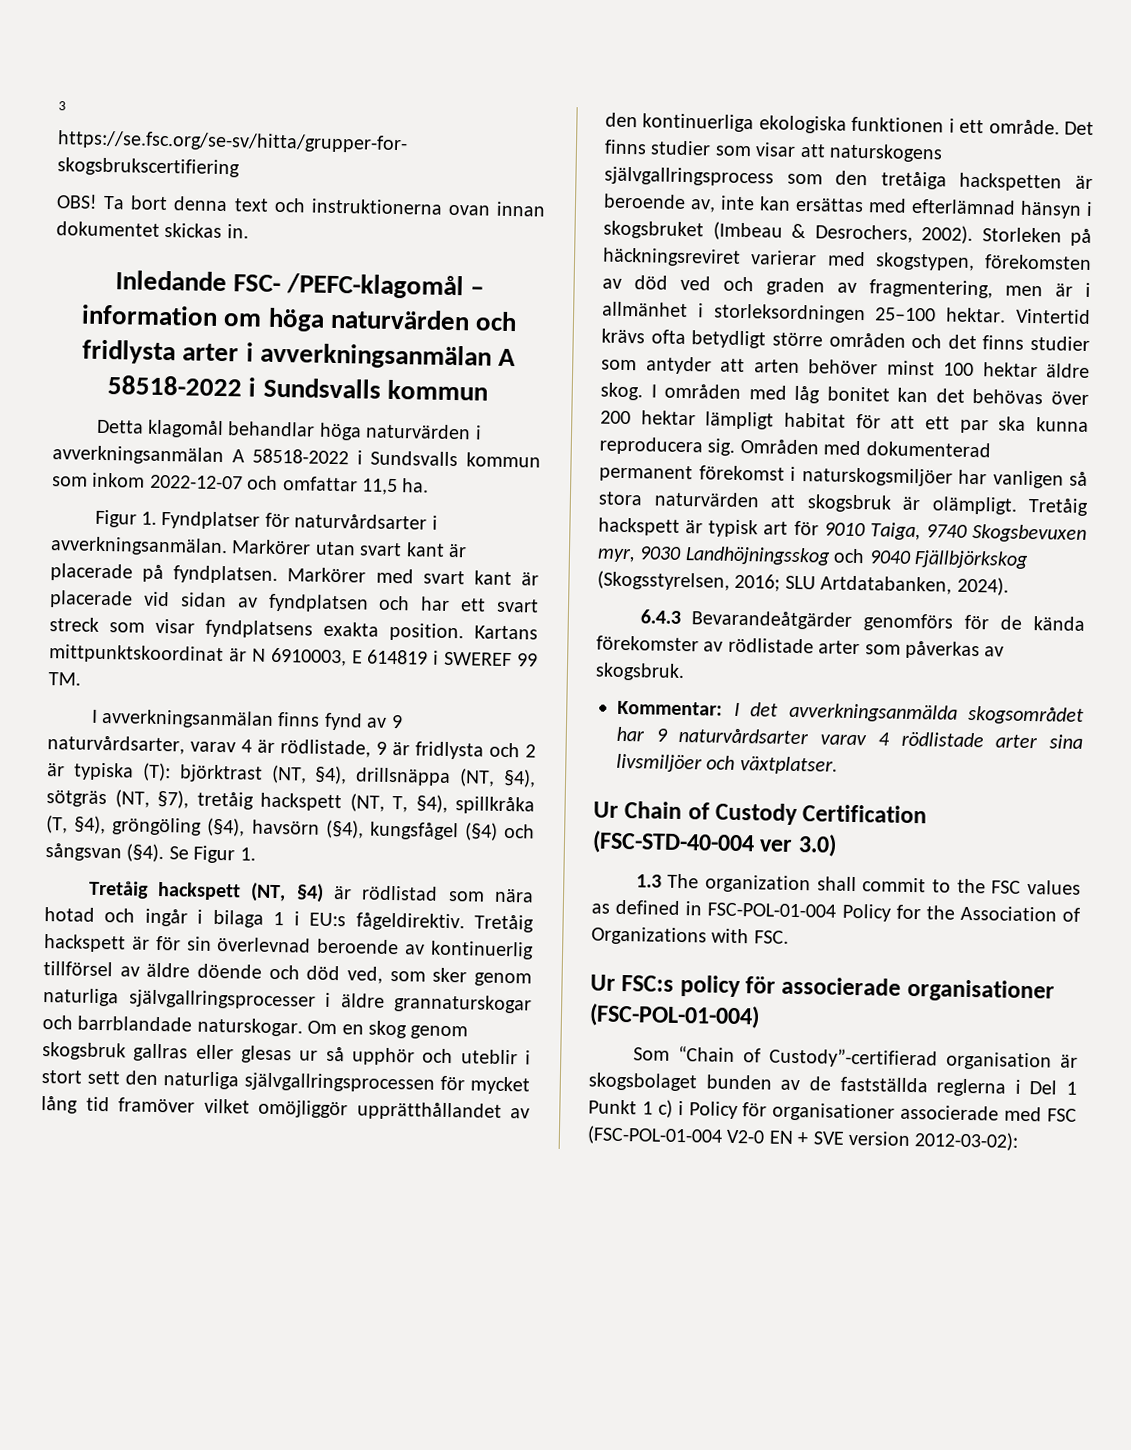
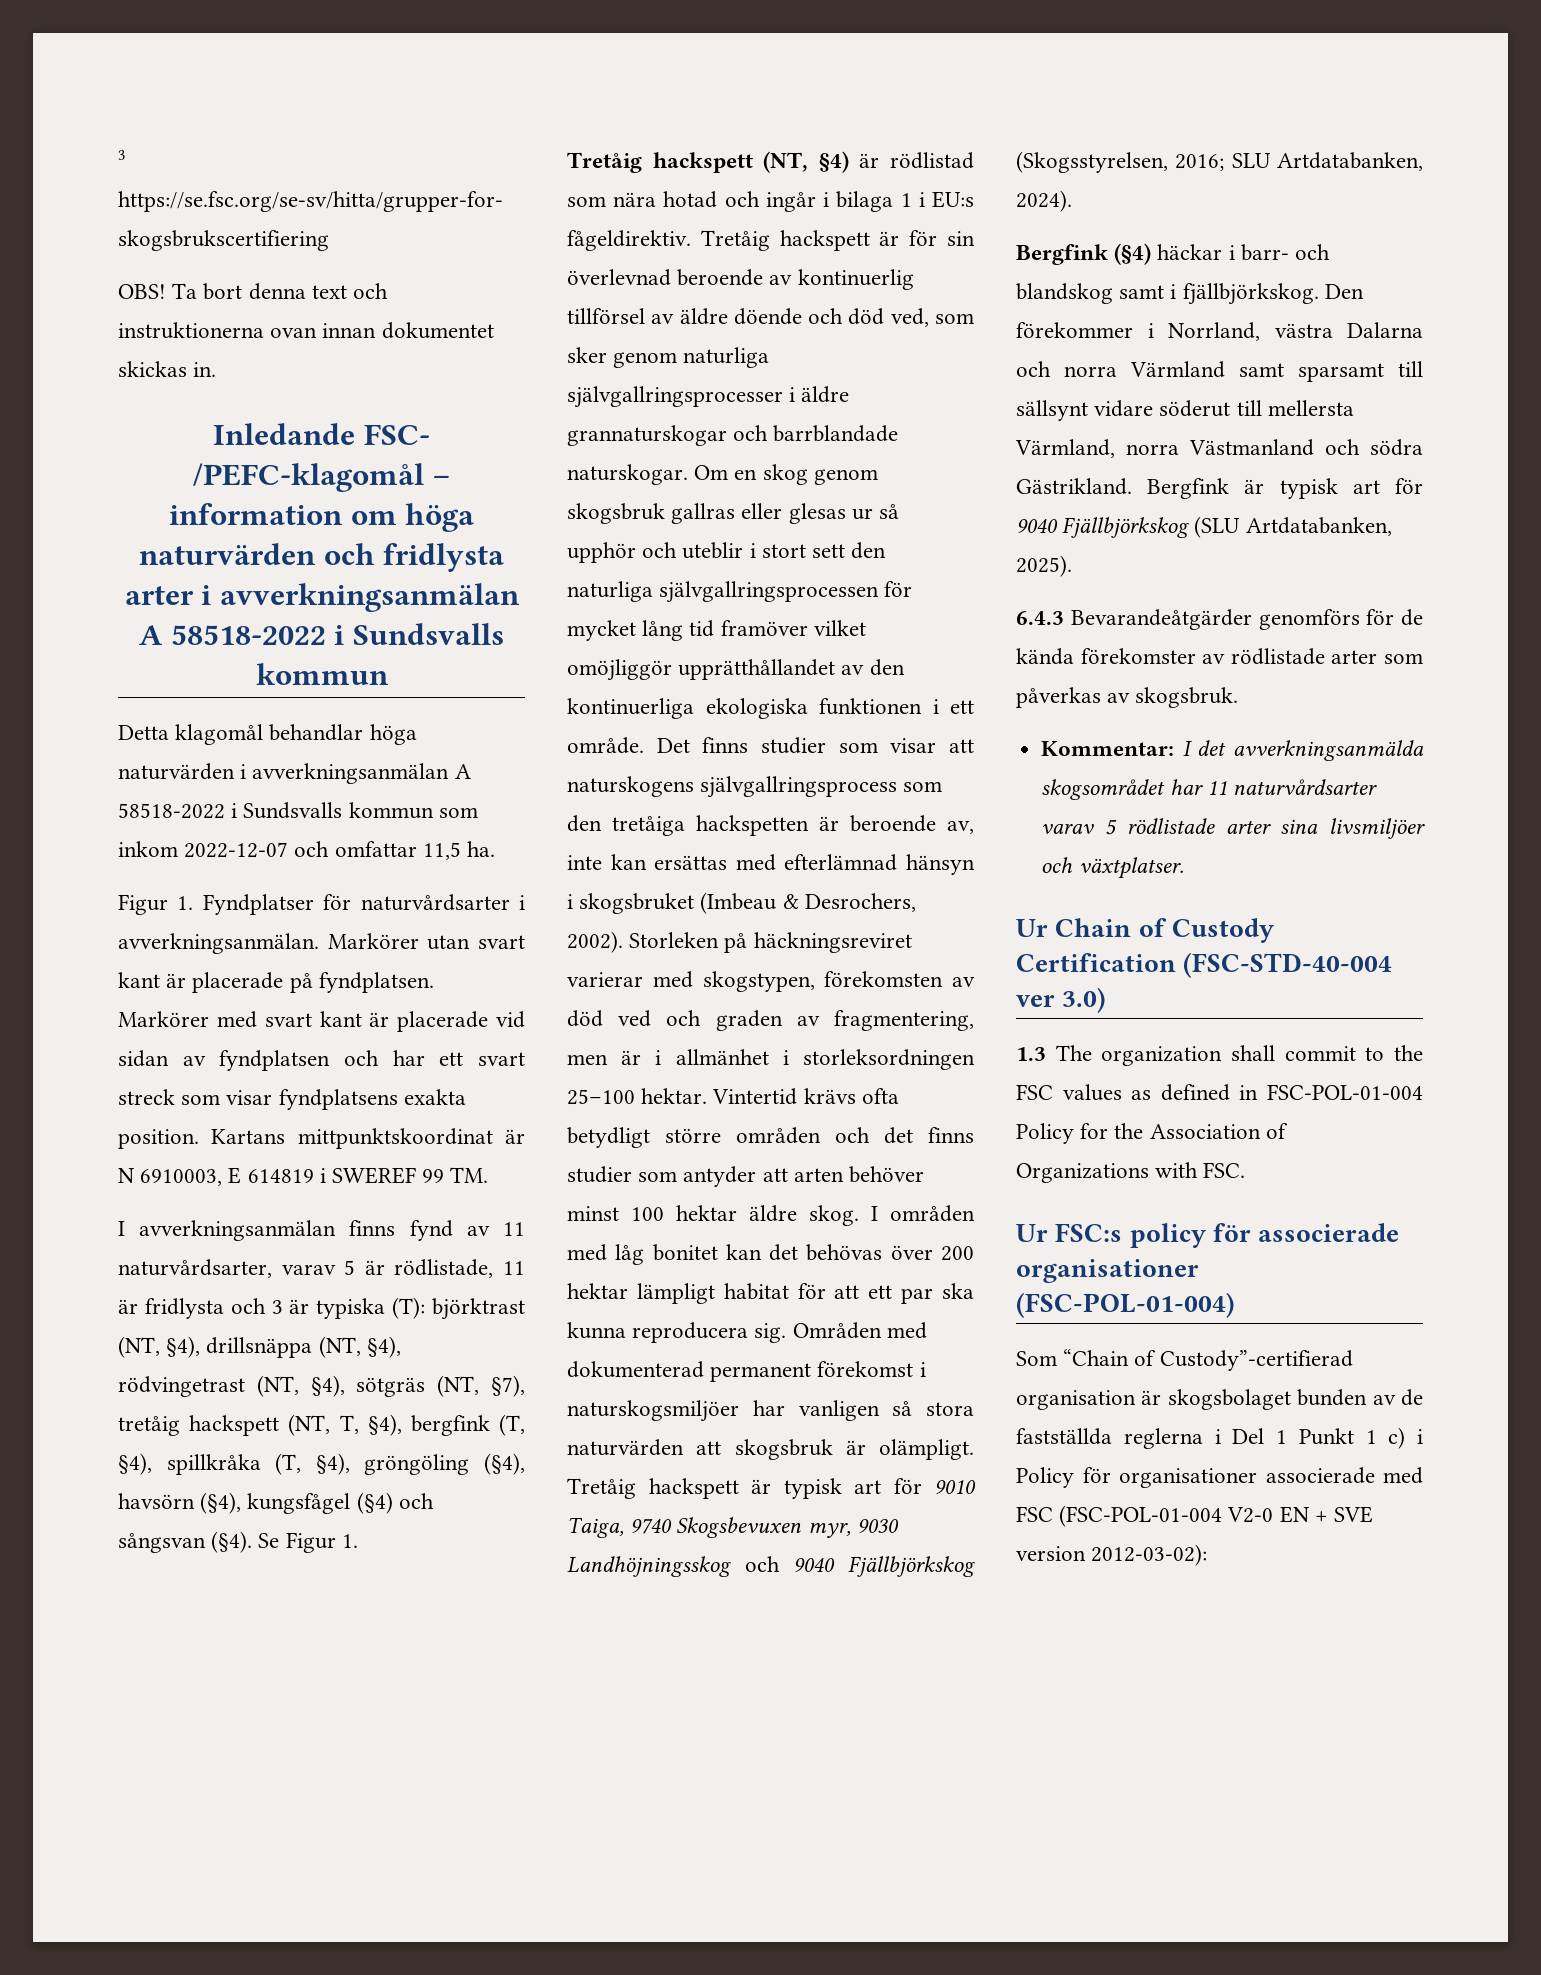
- I avverkningsanmälan finns fynd av 9 naturvårdsarter, varav 4 är rödlistade, 9 är fridlysta och 2 är typiska (T): björktrast (NT, §4), drillsnäppa (NT, §4), sötgräs (NT, §7), tretåig hackspett (NT, T, §4), spillkråka (T, §4), gröngöling (§4), havsörn (§4), kungsfågel (§4) och sångsvan (§4).
+ I avverkningsanmälan finns fynd av 11 naturvårdsarter, varav 5 är rödlistade, 11 är fridlysta och 3 är typiska (T): björktrast (NT, §4), drillsnäppa (NT, §4), rödvingetrast (NT, §4), sötgräs (NT, §7), tretåig hackspett (NT, T, §4), bergfink (T, §4), spillkråka (T, §4), gröngöling (§4), havsörn (§4), kungsfågel (§4) och sångsvan (§4).
+ Bergfink (§4) häckar i barr- och blandskog samt i fjällbjörkskog. Den förekommer i Norrland, västra Dalarna och norra Värmland samt sparsamt till sällsynt vidare söderut till mellersta Värmland, norra Västmanland och södra Gästrikland. Bergfink är typisk art för 9040 Fjällbjörkskog (SLU Artdatabanken, 2025).
- Kommentar: I det avverkningsanmälda skogsområdet har 9 naturvårdsarter varav 4 rödlistade arter sina livsmiljöer och växtplatser.
+ Kommentar: I det avverkningsanmälda skogsområdet har 11 naturvårdsarter varav 5 rödlistade arter sina livsmiljöer och växtplatser.

